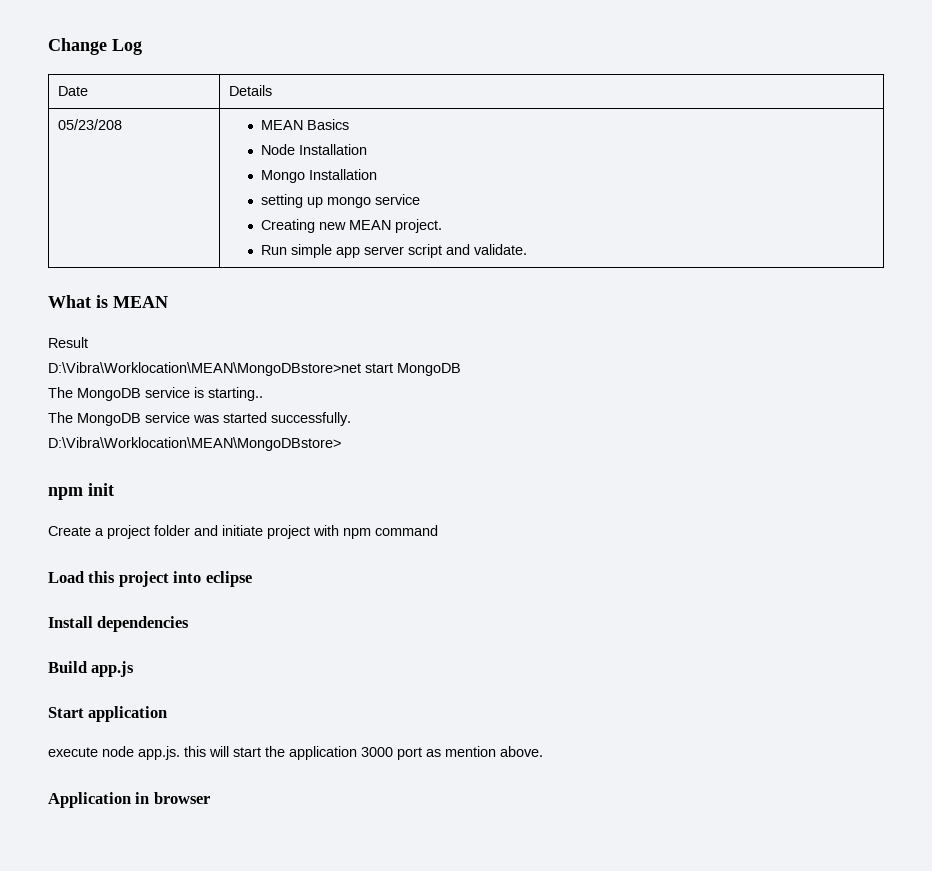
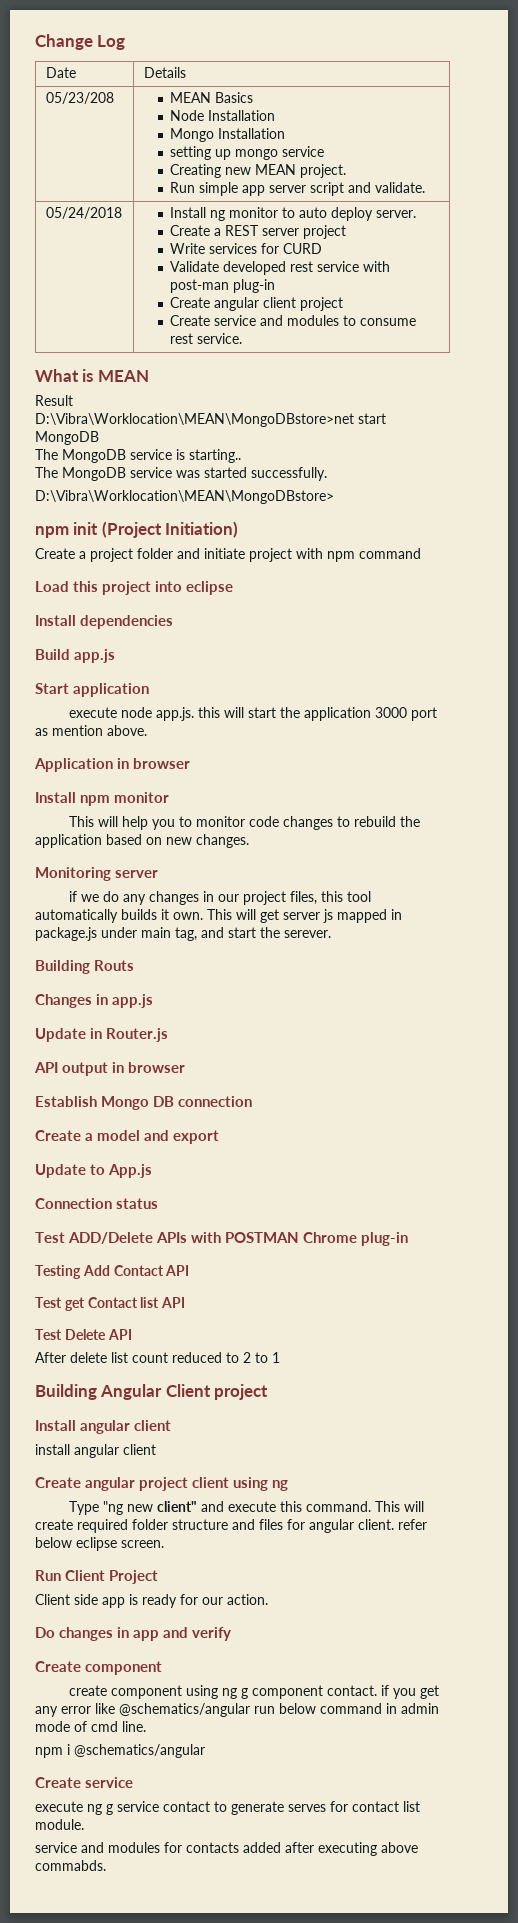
+ 05/24/2018 | Install ng monitor to auto deploy server.
+ Create a REST server project
+ Write services for CURD
+ Validate developed rest service with post-man plug-in
+ Create angular client project
+ Create service and modules to consume rest service.
- npm init
+ npm init (Project Initiation)
+ Install npm monitor
+ This will help you to monitor code changes to rebuild the application based on new changes.
+ Monitoring server
+ if we do any changes in our project files, this tool automatically builds it own. This will get server js mapped in package.js under main tag, and start the serever.
+ Building Routs
+ Changes in app.js
+ Update in Router.js
+ API output in browser
+ Establish Mongo DB connection
+ Create a model and export
+ Update to App.js
+ Connection status
+ Test ADD/Delete APIs with POSTMAN Chrome plug-in
+ Testing Add Contact API
+ Test get Contact list API
+ Test Delete API
+ After delete list count reduced to 2 to 1
+ Building Angular Client project
+ Install angular client
+ install angular client
+ Create angular project client using ng
+ Type "ng new client" and execute this command. This will create required folder structure and files for angular client. refer below eclipse screen.
+ Run Client Project
+ Client side app is ready for our action.
+ Do changes in app and verify
+ Create component
+ create component using ng g component contact. if you get any error like @schematics/angular run below command in admin mode of cmd line.
+ npm i @schematics/angular
+ Create service
+ execute ng g service contact to generate serves for contact list module.
+ service and modules for contacts added after executing above commabds.

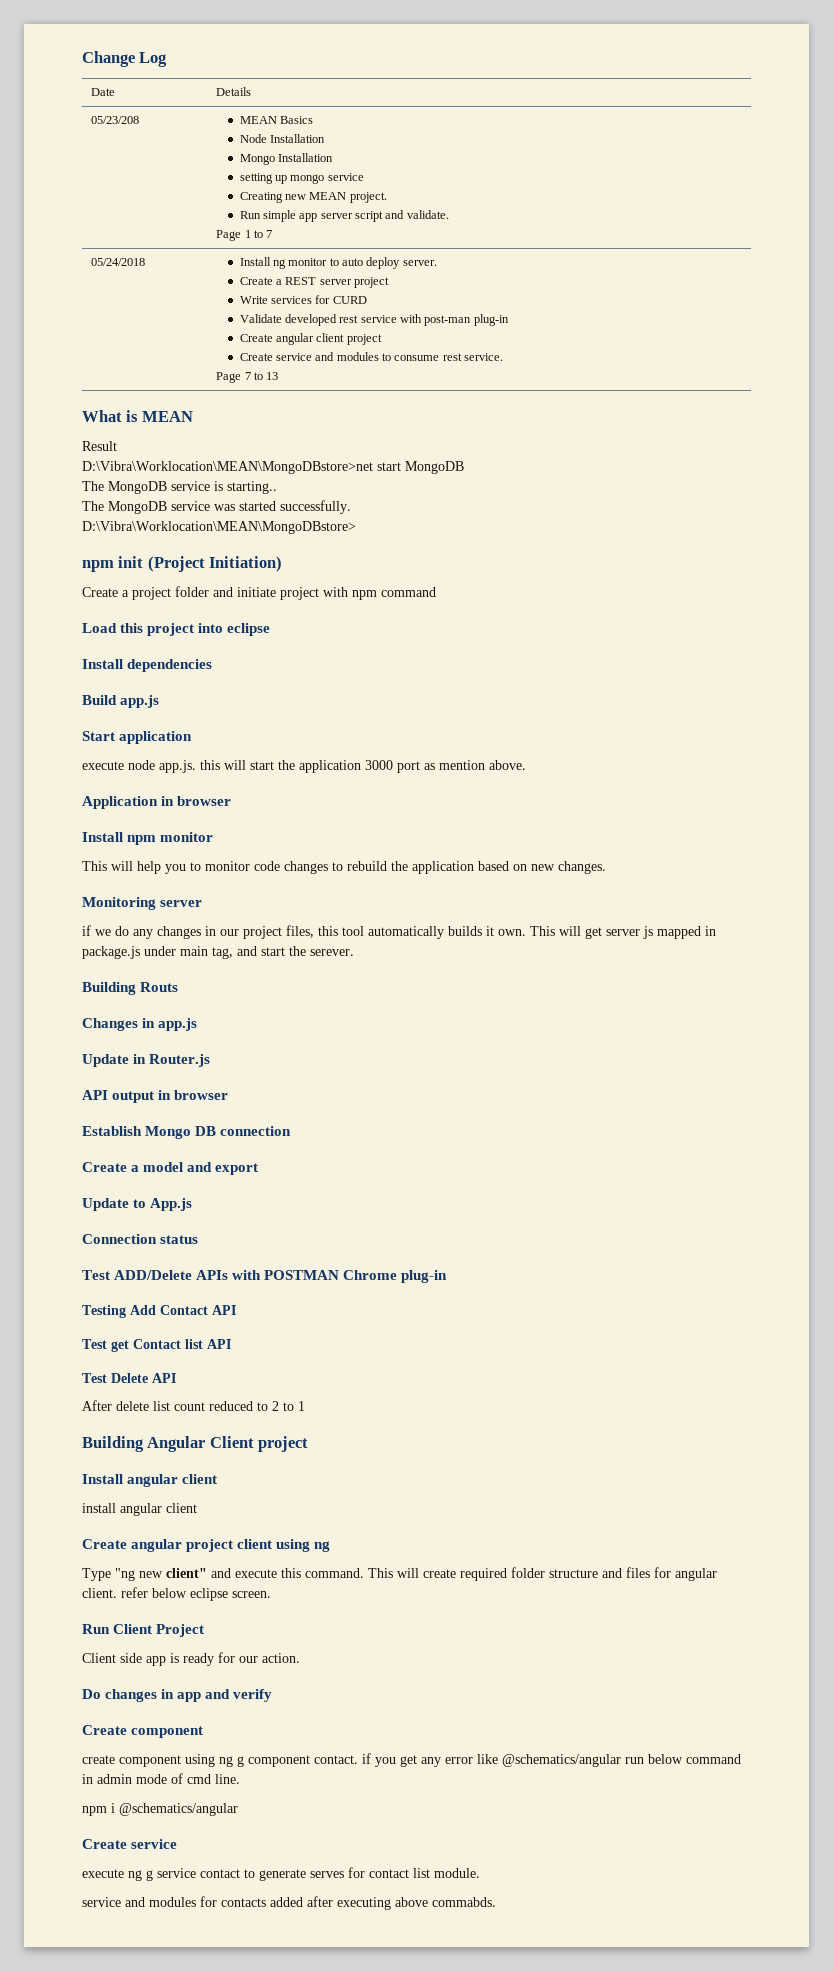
  05/23/208 | MEAN Basics
  Node Installation
  Mongo Installation
  setting up mongo service
  Creating new MEAN project.
  Run simple app server script and validate.
+ Page 1 to 7
  05/24/2018 | Install ng monitor to auto deploy server.
  Create a REST server project
  Write services for CURD
  Validate developed rest service with post-man plug-in
  Create angular client project
  Create service and modules to consume rest service.
+ Page 7 to 13

